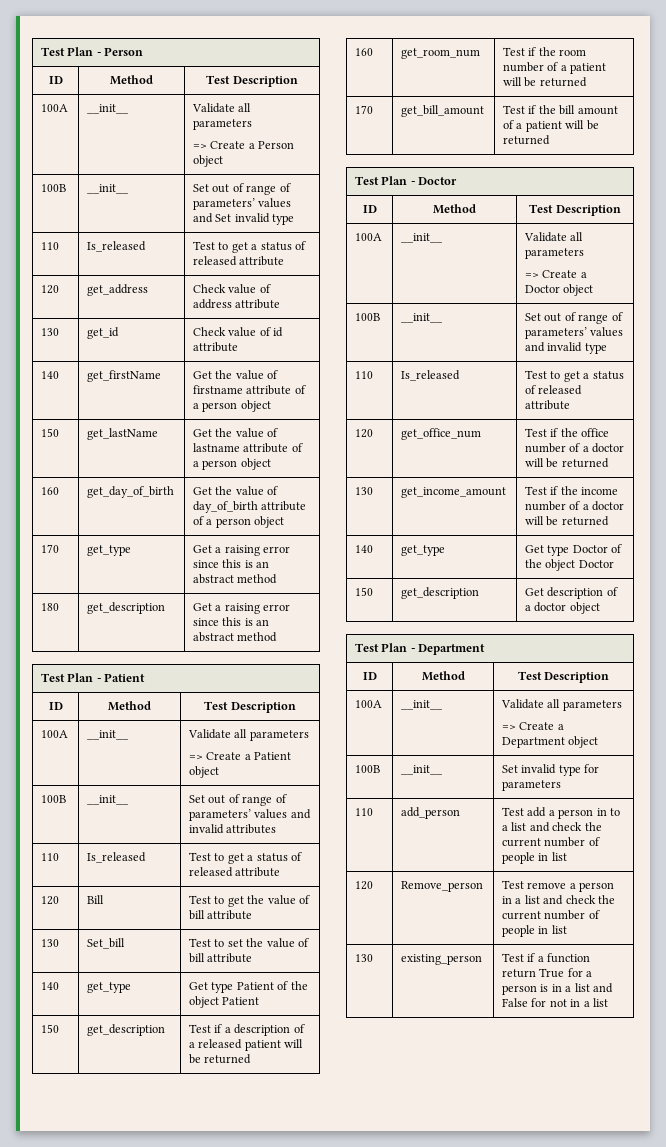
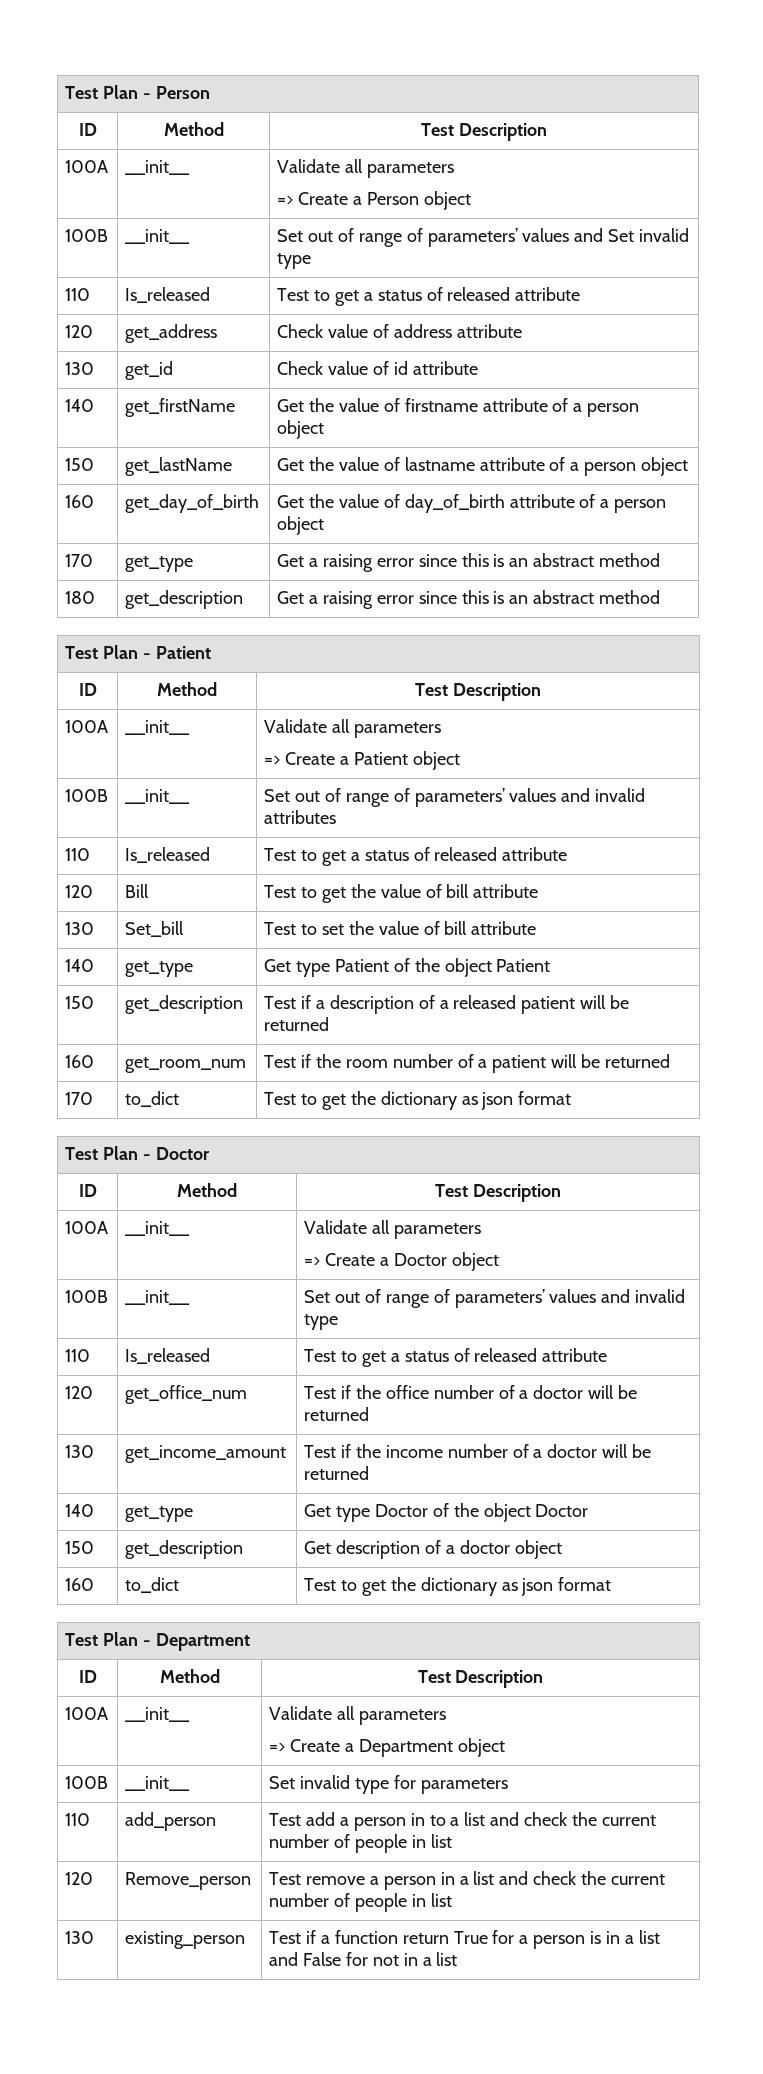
- 170 | get_bill_amount | Test if the bill amount of a patient will be returned
+ 170 | to_dict | Test to get the dictionary as json format
+ 160 | to_dict | Test to get the dictionary as json format

